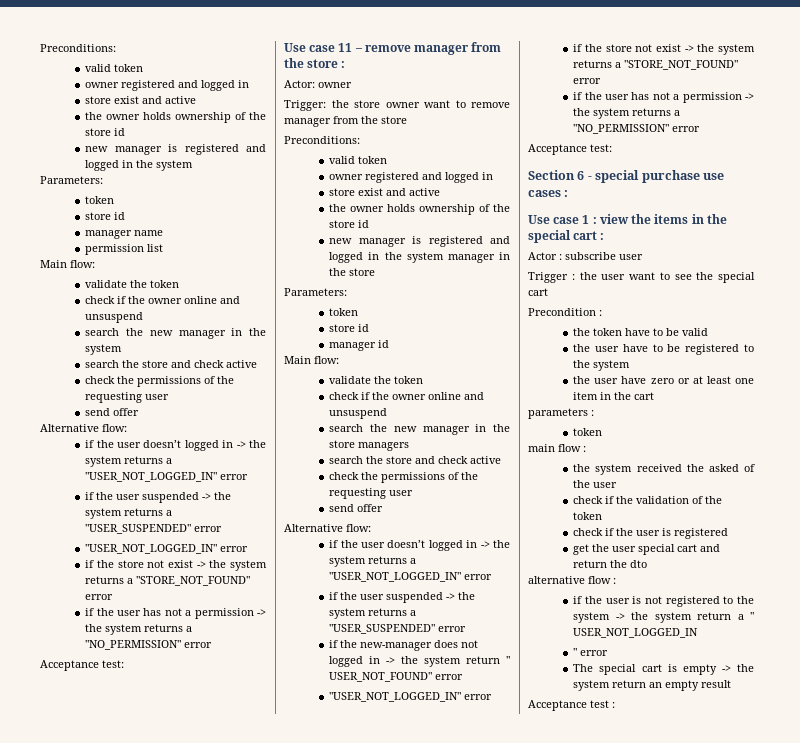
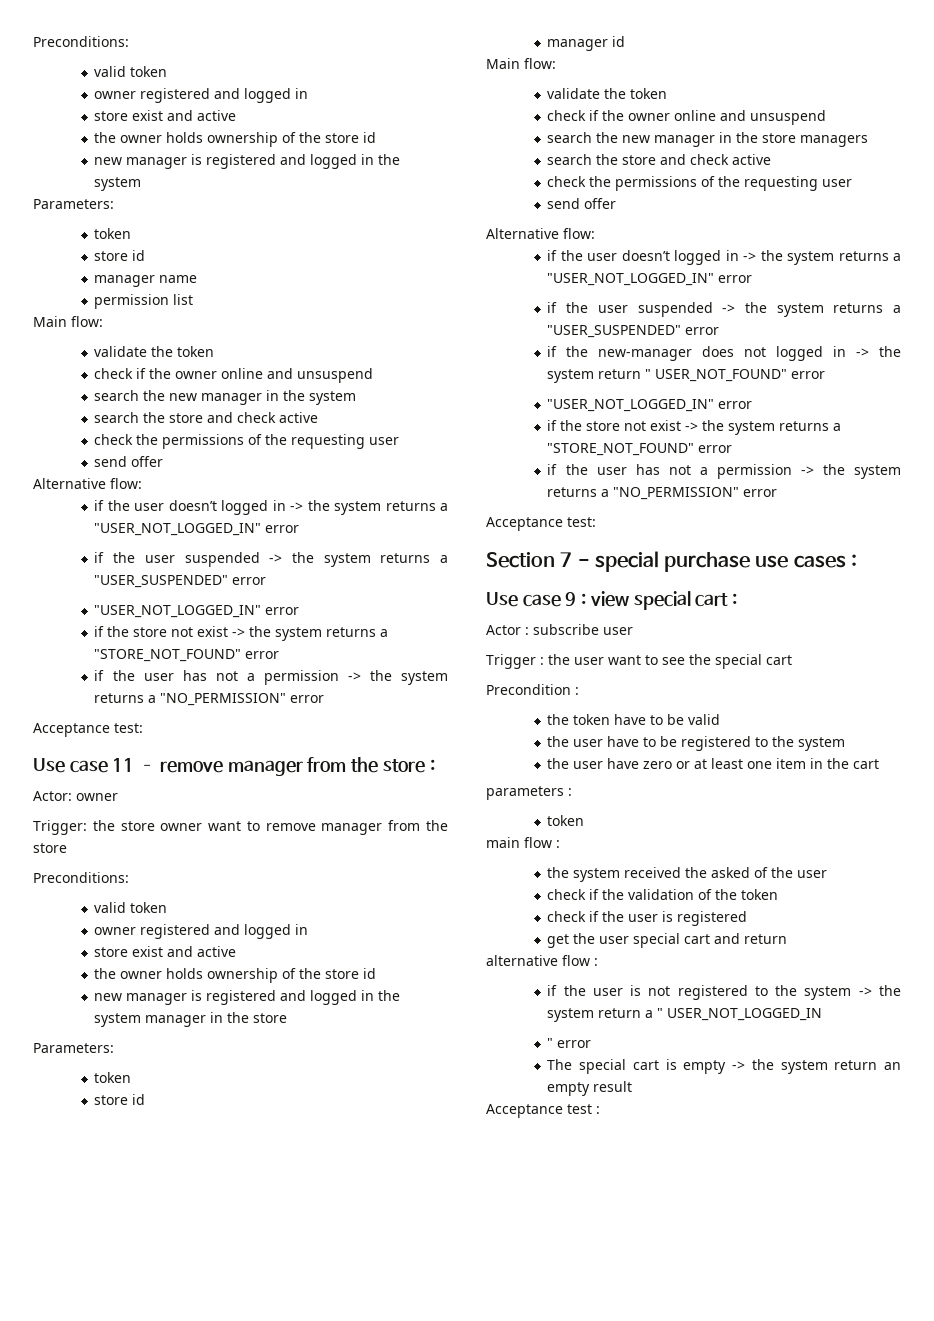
- Section 6 - special purchase use cases :
+ Section 7 - special purchase use cases :
- Use case 1 : view the items in the special cart :
+ Use case 9 : view special cart :
- get the user special cart and return the dto
+ get the user special cart and return

